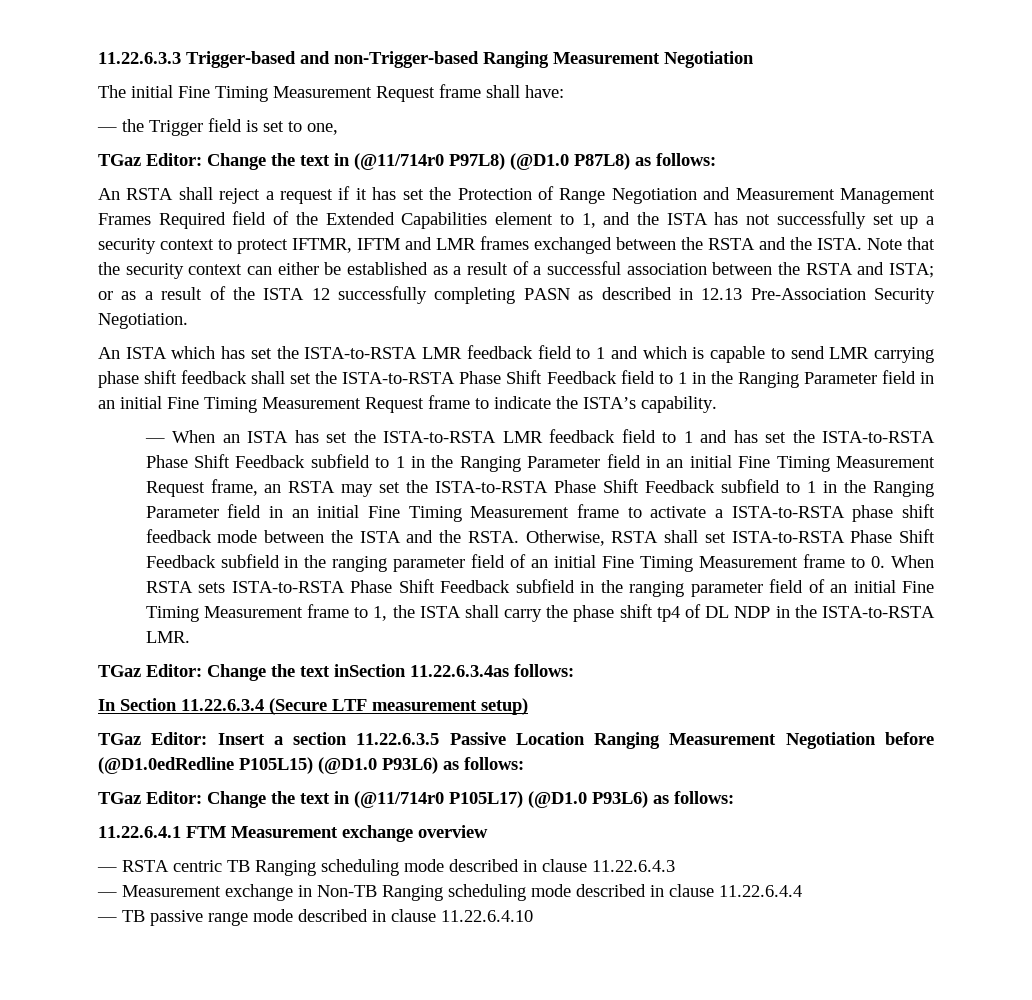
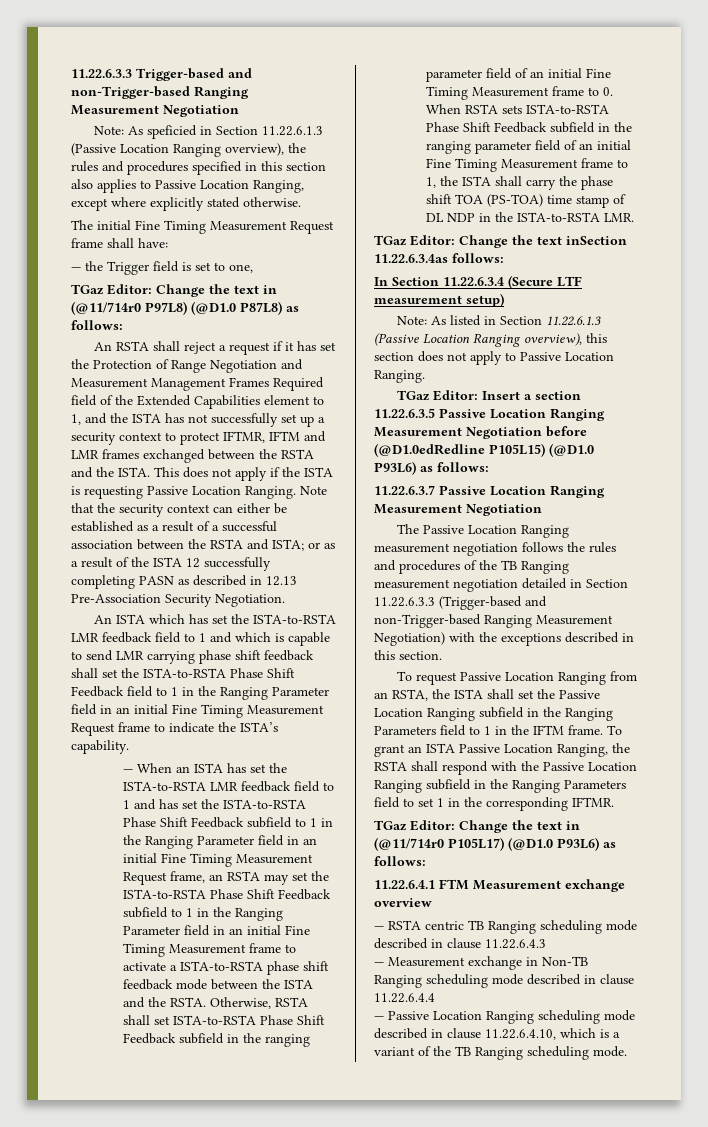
+ Note: As speficied in Section 11.22.6.1.3 (Passive Location Ranging overview), the rules and procedures specified in this section also applies to Passive Location Ranging, except where explicitly stated otherwise.
+ This does not apply if the ISTA is requesting Passive Location Ranging.
- Otherwise, RSTA shall set ISTA-to-RSTA Phase Shift Feedback subfield in the ranging parameter field of an initial Fine Timing Measurement frame to 0. When RSTA sets ISTA-to-RSTA Phase Shift Feedback subfield in the ranging parameter field of an initial Fine Timing Measurement frame to 1, the ISTA shall carry the phase shift tp4 of DL NDP in the ISTA-to-RSTA LMR.
+ Otherwise, RSTA shall set ISTA-to-RSTA Phase Shift Feedback subfield in the ranging parameter field of an initial Fine Timing Measurement frame to 0. When RSTA sets ISTA-to-RSTA Phase Shift Feedback subfield in the ranging parameter field of an initial Fine Timing Measurement frame to 1, the ISTA shall carry the phase shift TOA (PS-TOA) time stamp of DL NDP in the ISTA-to-RSTA LMR.
+ Note: As listed in Section 11.22.6.1.3 (Passive Location Ranging overview), this section does not apply to Passive Location Ranging.
+ 11.22.6.3.7 Passive Location Ranging Measurement Negotiation
+ The Passive Location Ranging measurement negotiation follows the rules and procedures of the TB Ranging measurement negotiation detailed in Section 11.22.6.3.3 (Trigger-based and non-Trigger-based Ranging Measurement Negotiation) with the exceptions described in this section.
+ To request Passive Location Ranging from an RSTA, the ISTA shall set the Passive Location Ranging subfield in the Ranging Parameters field to 1 in the IFTM frame. To grant an ISTA Passive Location Ranging, the RSTA shall respond with the Passive Location Ranging subfield in the Ranging Parameters field to set 1 in the corresponding IFTMR.
- — TB passive range mode described in clause 11.22.6.4.10
+ — Passive Location Ranging scheduling mode described in clause 11.22.6.4.10, which is a variant of the TB Ranging scheduling mode.

